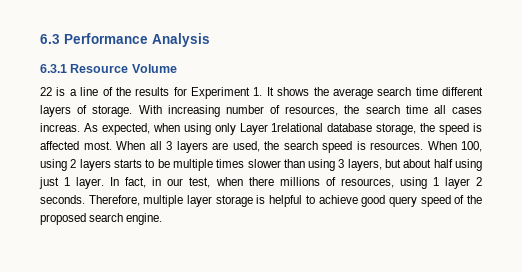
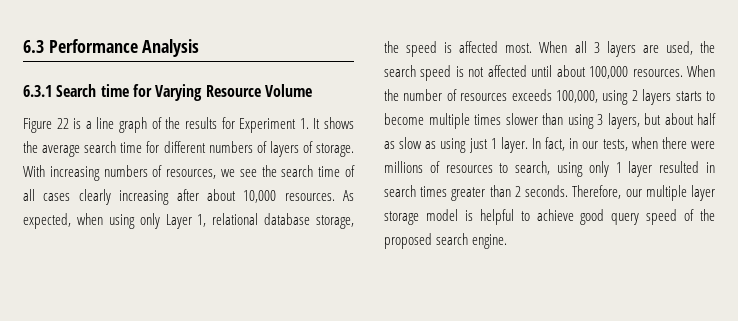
- 6.3.1 Resource Volume
+ 6.3.1 Search time for Varying Resource Volume
- 22 is a line of the results for Experiment 1. It shows the average search time different layers of storage.
+ Figure 22 is a line graph of the results for Experiment 1. It shows the average search time for different numbers of layers of storage.
- With increasing number of resources, the search time all cases increas.
+ With increasing numbers of resources, we see the search time of all cases clearly increasing after about 10,000 resources.
- As expected, when using only Layer 1relational database storage, the speed is affected most.
+ As expected, when using only Layer 1, relational database storage, the speed is affected most.
- When all 3 layers are used, the search speed is resources. When 100, using 2 layers starts to be multiple times slower than using 3 layers, but about half using just 1 layer.
+ When all 3 layers are used, the search speed is not affected until about 100,000 resources. When the number of resources exceeds 100,000, using 2 layers starts to become multiple times slower than using 3 layers, but about half as slow as using just 1 layer.
- In fact, in our test, when there millions of resources, using 1 layer 2 seconds.
+ In fact, in our tests, when there were millions of resources to search, using only 1 layer resulted in search times greater than 2 seconds.
- Therefore, multiple layer storage is helpful to achieve good query speed of the proposed search engine.
+ Therefore, our multiple layer storage model is helpful to achieve good query speed of the proposed search engine.

